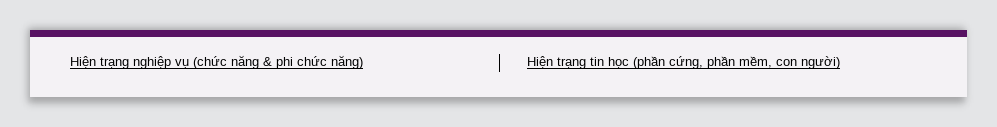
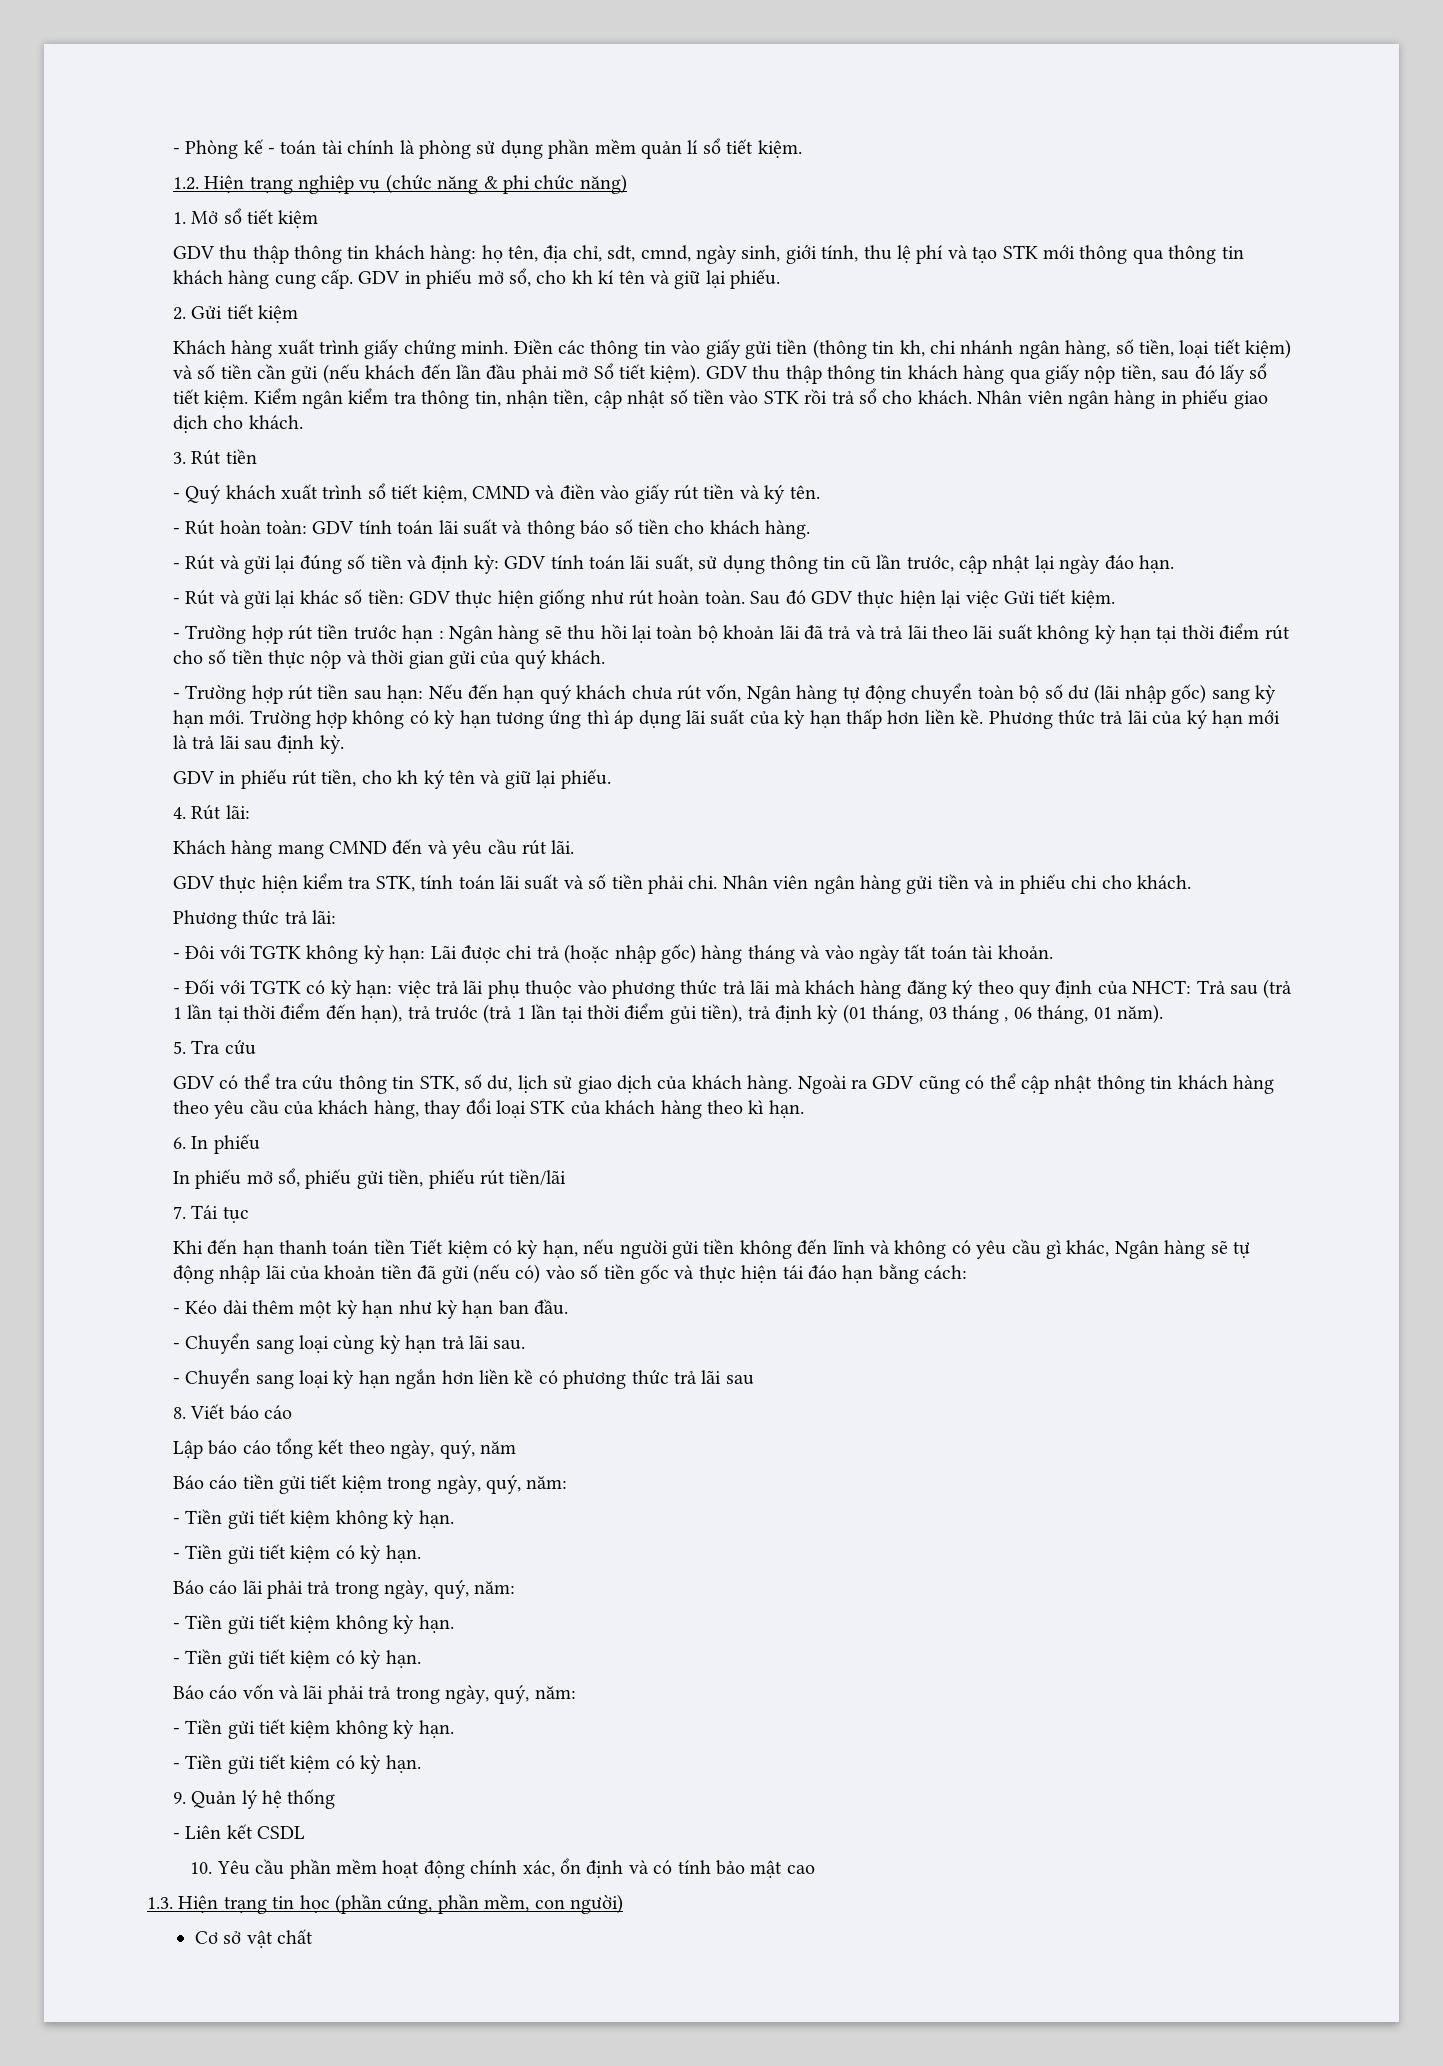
- Hiện trạng nghiệp vụ (chức năng & phi chức năng)
+ - Phòng kế - toán tài chính là phòng sử dụng phần mềm quản lí sổ tiết kiệm.
+ 1.2. Hiện trạng nghiệp vụ (chức năng & phi chức năng)
- Hiện trạng tin học (phần cứng, phần mềm, con người)
+ 1. Mở sổ tiết kiệm
+ GDV thu thập thông tin khách hàng: họ tên, địa chỉ, sdt, cmnd, ngày sinh, giới tính, thu lệ phí và tạo STK mới thông qua thông tin khách hàng cung cấp. GDV in phiếu mở sổ, cho kh kí tên và giữ lại phiếu.
+ 2. Gửi tiết kiệm
+ Khách hàng xuất trình giấy chứng minh. Điền các thông tin vào giấy gửi tiền (thông tin kh, chi nhánh ngân hàng, số tiền, loại tiết kiệm) và số tiền cần gửi (nếu khách đến lần đầu phải mở Sổ tiết kiệm). GDV thu thập thông tin khách hàng qua giấy nộp tiền, sau đó lấy sổ tiết kiệm. Kiểm ngân kiểm tra thông tin, nhận tiền, cập nhật số tiền vào STK rồi trả sổ cho khách. Nhân viên ngân hàng in phiếu giao dịch cho khách.
+ 3. Rút tiền
+ - Quý khách xuất trình sổ tiết kiệm, CMND và điền vào giấy rút tiền và ký tên.
+ - Rút hoàn toàn: GDV tính toán lãi suất và thông báo số tiền cho khách hàng.
+ - Rút và gửi lại đúng số tiền và định kỳ: GDV tính toán lãi suất, sử dụng thông tin cũ lần trước, cập nhật lại ngày đáo hạn.
+ - Rút và gửi lại khác số tiền: GDV thực hiện giống như rút hoàn toàn. Sau đó GDV thực hiện lại việc Gửi tiết kiệm.
+ - Trường hợp rút tiền trước hạn : Ngân hàng sẽ thu hồi lại toàn bộ khoản lãi đã trả và trả lãi theo lãi suất không kỳ hạn tại thời điểm rút cho số tiền thực nộp và thời gian gửi của quý khách.
+ - Trường hợp rút tiền sau hạn: Nếu đến hạn quý khách chưa rút vốn, Ngân hàng tự động chuyển toàn bộ số dư (lãi nhập gốc) sang kỳ hạn mới. Trường hợp không có kỳ hạn tương ứng thì áp dụng lãi suất của kỳ hạn thấp hơn liền kề. Phương thức trả lãi của ký hạn mới là trả lãi sau định kỳ.
+ GDV in phiếu rút tiền, cho kh ký tên và giữ lại phiếu.
+ 4. Rút lãi:
+ Khách hàng mang CMND đến và yêu cầu rút lãi.
+ GDV thực hiện kiểm tra STK, tính toán lãi suất và số tiền phải chi. Nhân viên ngân hàng gửi tiền và in phiếu chi cho khách.
+ Phương thức trả lãi:
+ - Đôi với TGTK không kỳ hạn: Lãi được chi trả (hoặc nhập gốc) hàng tháng và vào ngày tất toán tài khoản.
+ - Đối với TGTK có kỳ hạn: việc trả lãi phụ thuộc vào phương thức trả lãi mà khách hàng đăng ký theo quy định của NHCT: Trả sau (trả 1 lần tại thời điểm đến hạn), trả trước (trả 1 lần tại thời điểm gủi tiền), trả định kỳ (01 tháng, 03 tháng , 06 tháng, 01 năm).
+ 5. Tra cứu
+ GDV có thể tra cứu thông tin STK, số dư, lịch sử giao dịch của khách hàng. Ngoài ra GDV cũng có thể cập nhật thông tin khách hàng theo yêu cầu của khách hàng, thay đổi loại STK của khách hàng theo kì hạn.
+ 6. In phiếu
+ In phiếu mở sổ, phiếu gửi tiền, phiếu rút tiền/lãi
+ 7. Tái tục
+ Khi đến hạn thanh toán tiền Tiết kiệm có kỳ hạn, nếu người gửi tiền không đến lĩnh và không có yêu cầu gì khác, Ngân hàng sẽ tự động nhập lãi của khoản tiền đã gửi (nếu có) vào số tiền gốc và thực hiện tái đáo hạn bằng cách:
+ - Kéo dài thêm một kỳ hạn như kỳ hạn ban đầu.
+ - Chuyển sang loại cùng kỳ hạn trả lãi sau.
+ - Chuyển sang loại kỳ hạn ngắn hơn liền kề có phương thức trả lãi sau
+ 8. Viết báo cáo
+ Lập báo cáo tổng kết theo ngày, quý, năm
+ Báo cáo tiền gửi tiết kiệm trong ngày, quý, năm:
+ - Tiền gửi tiết kiệm không kỳ hạn.
+ - Tiền gửi tiết kiệm có kỳ hạn.
+ Báo cáo lãi phải trả trong ngày, quý, năm:
+ - Tiền gửi tiết kiệm không kỳ hạn.
+ - Tiền gửi tiết kiệm có kỳ hạn.
+ Báo cáo vốn và lãi phải trả trong ngày, quý, năm:
+ - Tiền gửi tiết kiệm không kỳ hạn.
+ - Tiền gửi tiết kiệm có kỳ hạn.
+ 9. Quản lý hệ thống
+ - Liên kết CSDL
+ 10. Yêu cầu phần mềm hoạt động chính xác, ổn định và có tính bảo mật cao
+ 1.3. Hiện trạng tin học (phần cứng, phần mềm, con người)
+ Cơ sở vật chất

